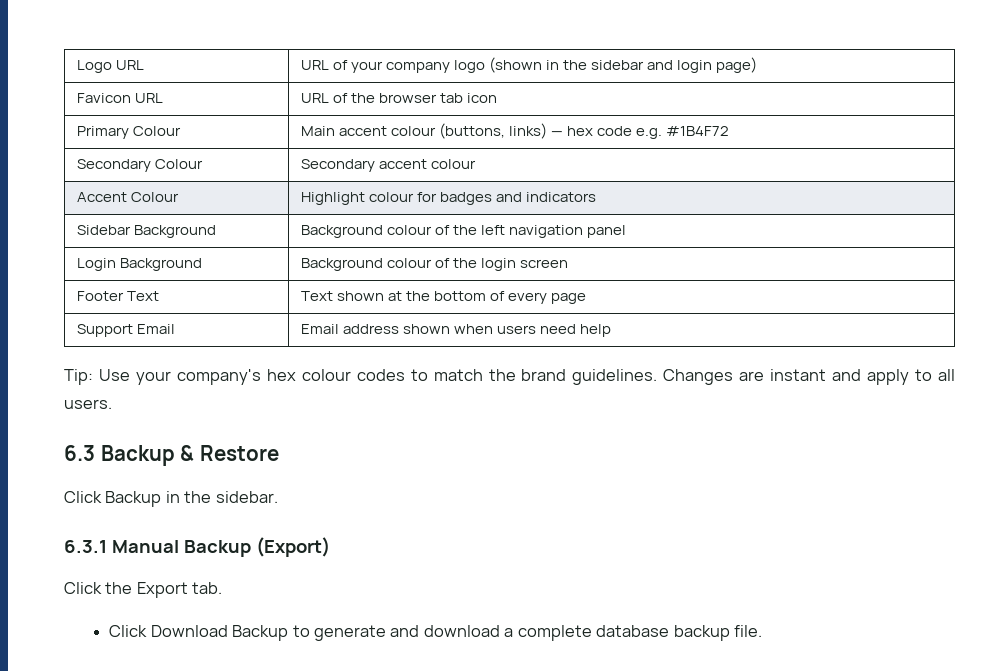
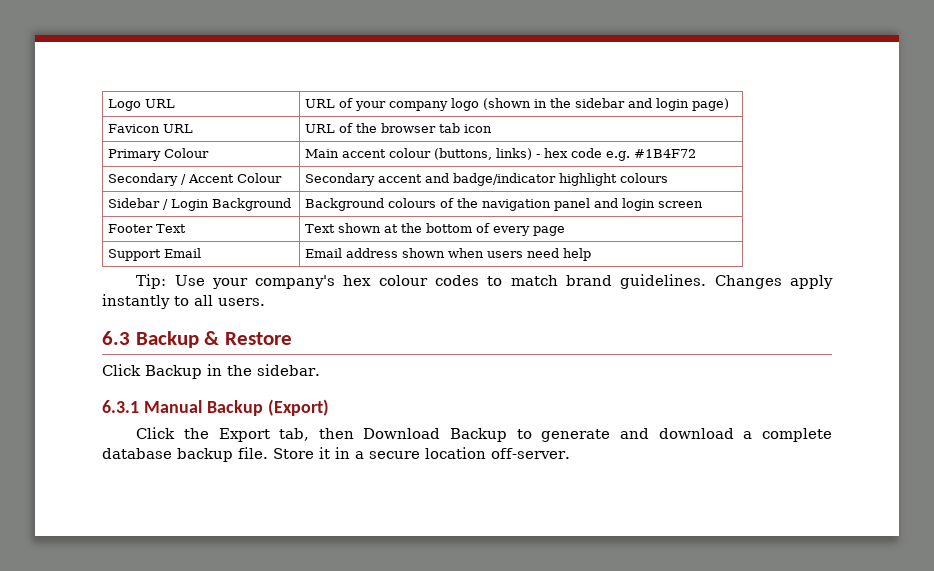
- Primary Colour | Main accent colour (buttons, links) — hex code e.g. #1B4F72
+ Primary Colour | Main accent colour (buttons, links) - hex code e.g. #1B4F72
- Secondary Colour | Secondary accent colour
- Accent Colour | Highlight colour for badges and indicators
- Sidebar Background | Background colour of the left navigation panel
- Login Background | Background colour of the login screen
+ Secondary / Accent Colour | Secondary accent and badge/indicator highlight colours
+ Sidebar / Login Background | Background colours of the navigation panel and login screen
- Tip: Use your company's hex colour codes to match the brand guidelines.
+ Tip: Use your company's hex colour codes to match brand guidelines.
- Changes are instant and apply to all users.
+ Changes apply instantly to all users.
- Click the Export tab.
- Click Download Backup to generate and download a complete database backup file.
+ Click the Export tab, then Download Backup to generate and download a complete database backup file.
+ Store it in a secure location off-server.

